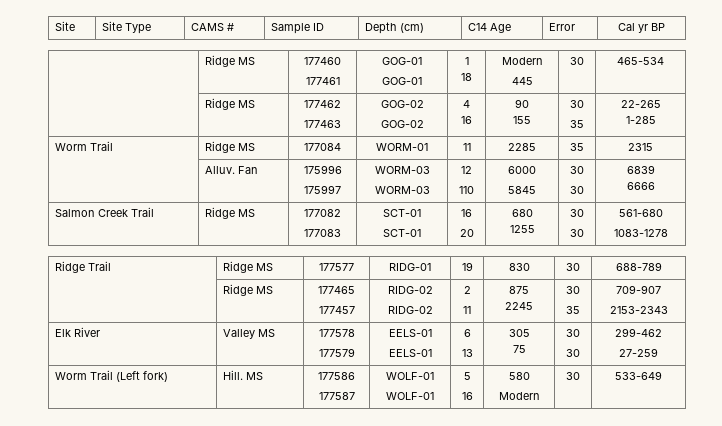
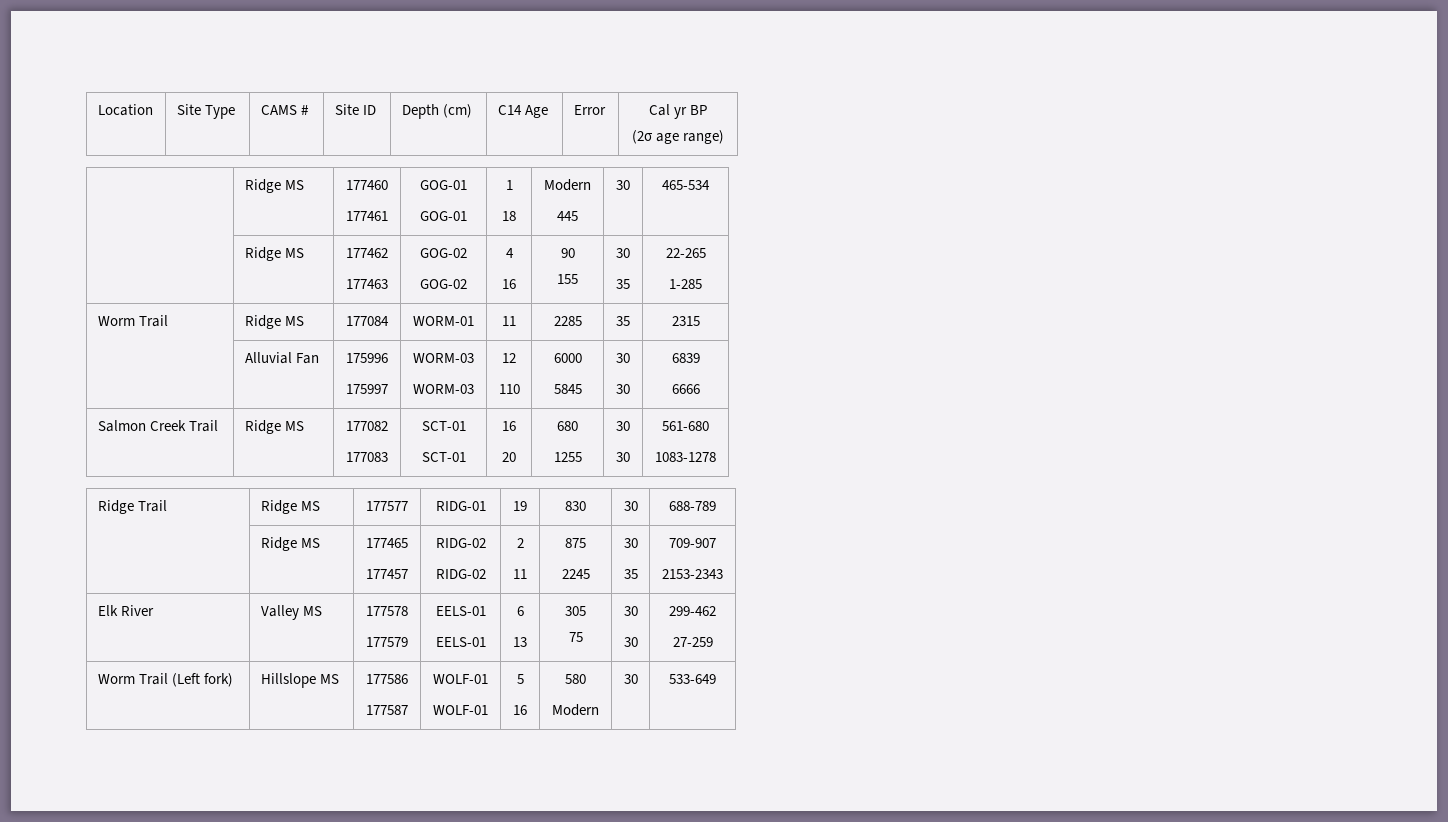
- Site | Site Type | CAMS # | Sample ID | Depth (cm) | C14 Age | Error | Cal yr BP
+ Location | Site Type | CAMS # | Site ID | Depth (cm) | C14 Age | Error | Cal yr BP
+ (2σ age range)
- | Alluv. Fan | 175996
+ | Alluvial Fan | 175996
- Worm Trail (Left fork) | Hill. MS | 177586
+ Worm Trail (Left fork) | Hillslope MS | 177586

